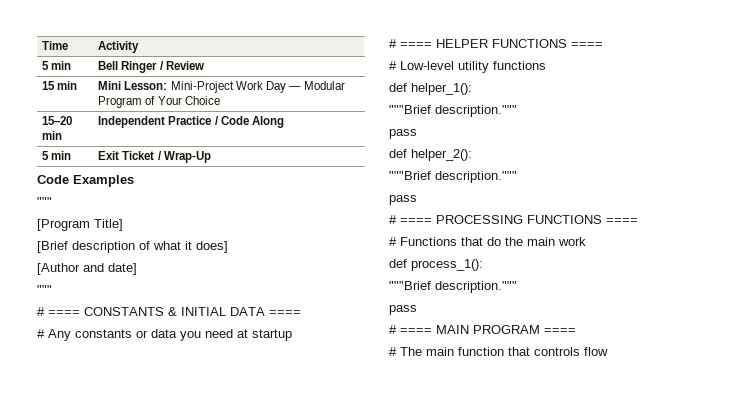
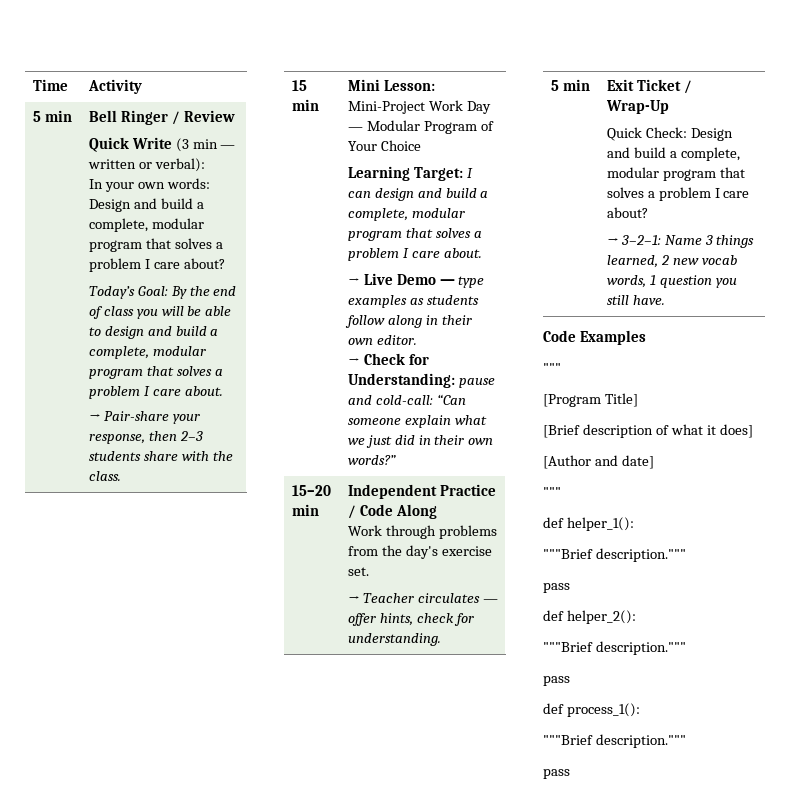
+ Quick Write (3 min — written or verbal):
+ In your own words: Design and build a complete, modular program that solves a problem I care about?
+ Today’s Goal: By the end of class you will be able to design and build a complete, modular program that solves a problem I care about.
+ → Pair-share your response, then 2–3 students share with the class.
+ Learning Target: I can design and build a complete, modular program that solves a problem I care about.
+ → Live Demo — type examples as students follow along in their own editor.
+ → Check for Understanding: pause and cold-call: “Can someone explain what we just did in their own words?”
  15–20 min | Independent Practice / Code Along
+ Work through problems from the day's exercise set.
+ → Teacher circulates — offer hints, check for understanding.
  5 min | Exit Ticket / Wrap-Up
+ Quick Check: Design and build a complete, modular program that solves a problem I care about?
+ → 3–2–1: Name 3 things learned, 2 new vocab words, 1 question you still have.
- # ==== CONSTANTS & INITIAL DATA ====
- # Any constants or data you need at startup
- # ==== HELPER FUNCTIONS ====
- # Low-level utility functions
- # ==== PROCESSING FUNCTIONS ====
- # Functions that do the main work
- # ==== MAIN PROGRAM ====
- # The main function that controls flow

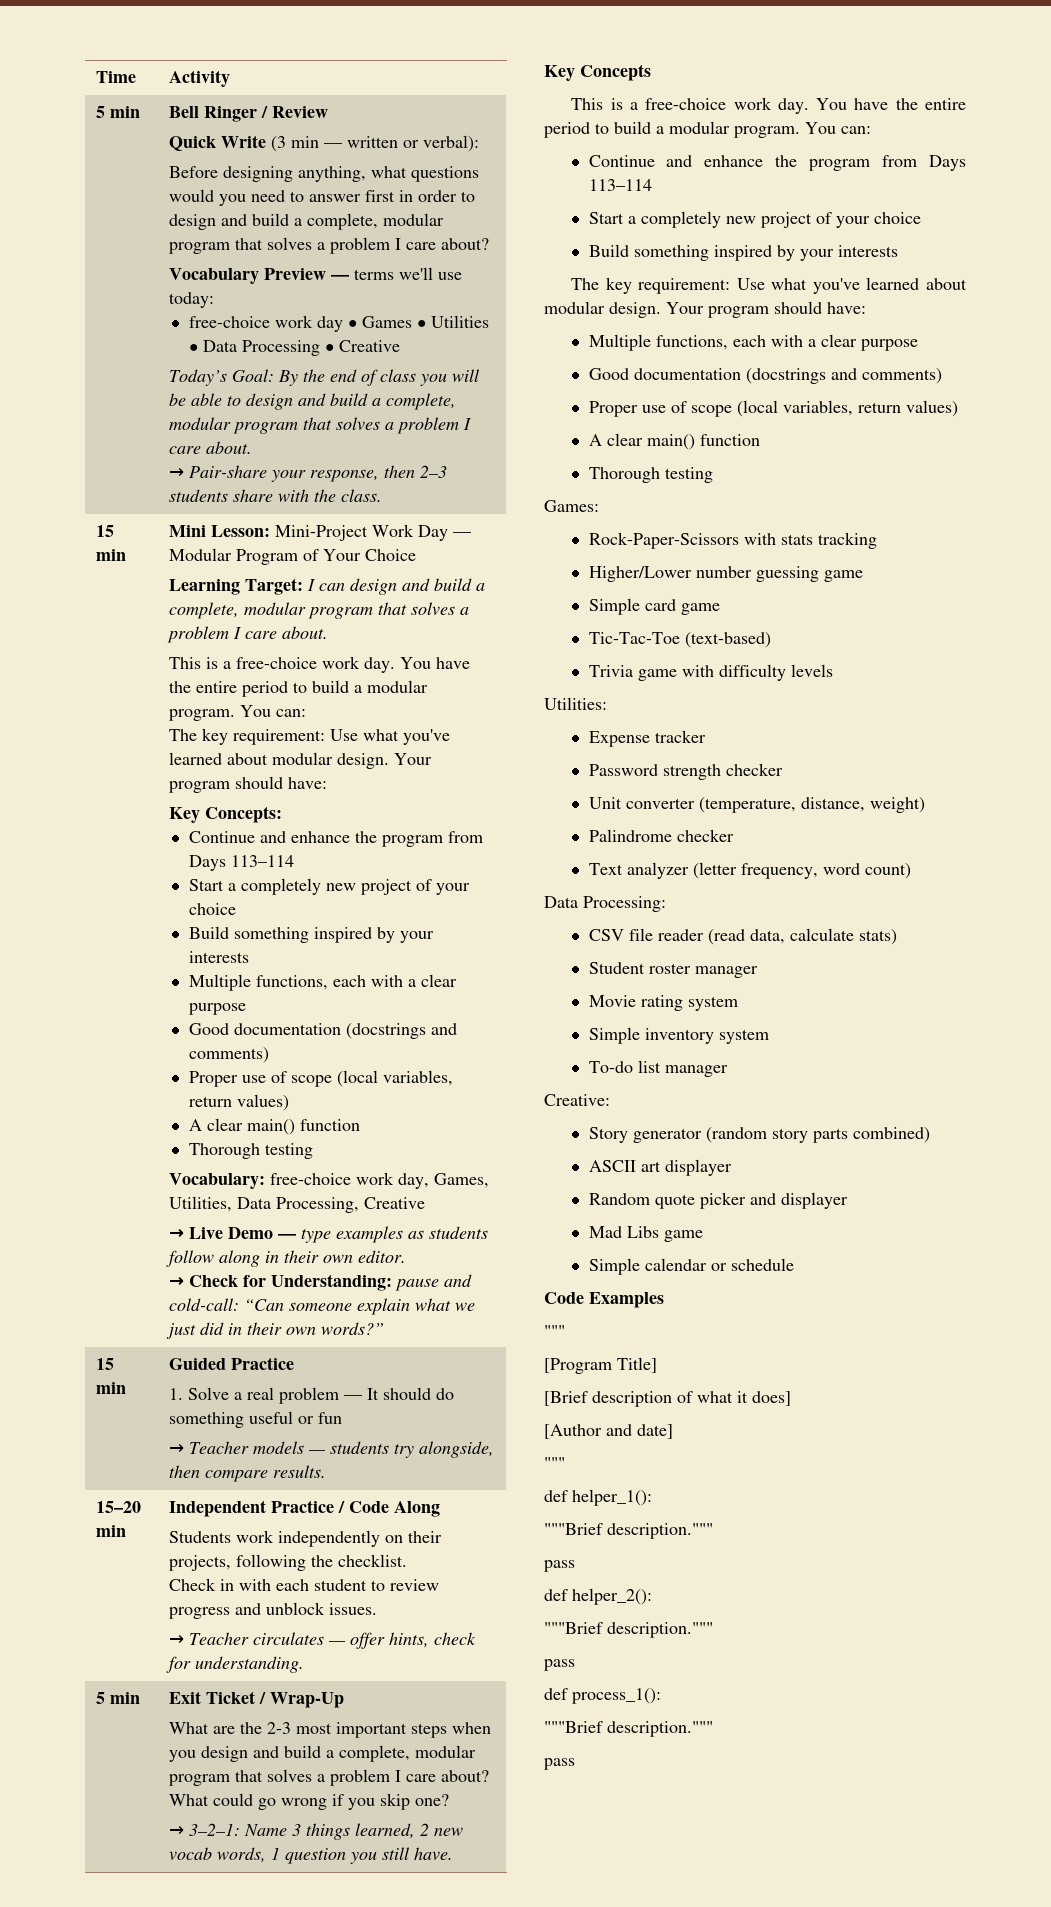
- In your own words: Design and build a complete, modular program that solves a problem I care about?
+ Before designing anything, what questions would you need to answer first in order to design and build a complete, modular program that solves a problem I care about?
+ Vocabulary Preview — terms we'll use today:
+ free-choice work day • Games • Utilities • Data Processing • Creative
  Learning Target: I can design and build a complete, modular program that solves a problem I care about.
+ This is a free-choice work day. You have the entire period to build a modular program. You can:
+ The key requirement: Use what you've learned about modular design. Your program should have:
+ Key Concepts:
+ Continue and enhance the program from Days 113–114
+ Start a completely new project of your choice
+ Build something inspired by your interests
+ Multiple functions, each with a clear purpose
+ Good documentation (docstrings and comments)
+ Proper use of scope (local variables, return values)
+ A clear main() function
+ Thorough testing
+ Vocabulary: free-choice work day, Games, Utilities, Data Processing, Creative
+ 15 min | Guided Practice
+ 1. Solve a real problem — It should do something useful or fun
+ → Teacher models — students try alongside, then compare results.
  15–20 min | Independent Practice / Code Along
- Work through problems from the day's exercise set.
+ Students work independently on their projects, following the checklist.
+ Check in with each student to review progress and unblock issues.
- Quick Check: Design and build a complete, modular program that solves a problem I care about?
+ What are the 2-3 most important steps when you design and build a complete, modular program that solves a problem I care about? What could go wrong if you skip one?
+ Key Concepts
+ This is a free-choice work day. You have the entire period to build a modular program. You can:
+ Continue and enhance the program from Days 113–114
+ Start a completely new project of your choice
+ Build something inspired by your interests
+ The key requirement: Use what you've learned about modular design. Your program should have:
+ Multiple functions, each with a clear purpose
+ Good documentation (docstrings and comments)
+ Proper use of scope (local variables, return values)
+ A clear main() function
+ Thorough testing
+ Games:
+ Rock-Paper-Scissors with stats tracking
+ Higher/Lower number guessing game
+ Simple card game
+ Tic-Tac-Toe (text-based)
+ Trivia game with difficulty levels
+ Utilities:
+ Expense tracker
+ Password strength checker
+ Unit converter (temperature, distance, weight)
+ Palindrome checker
+ Text analyzer (letter frequency, word count)
+ Data Processing:
+ CSV file reader (read data, calculate stats)
+ Student roster manager
+ Movie rating system
+ Simple inventory system
+ To-do list manager
+ Creative:
+ Story generator (random story parts combined)
+ ASCII art displayer
+ Random quote picker and displayer
+ Mad Libs game
+ Simple calendar or schedule

